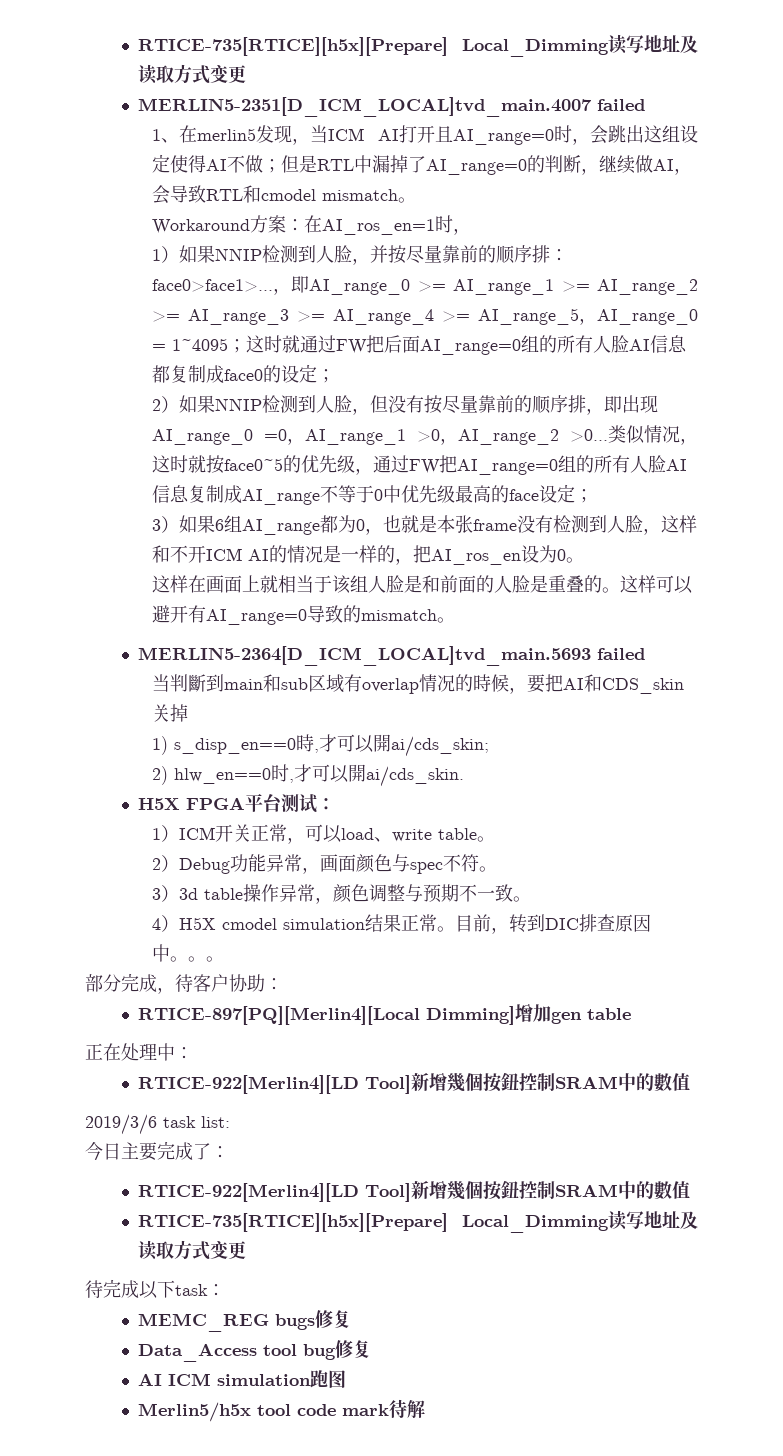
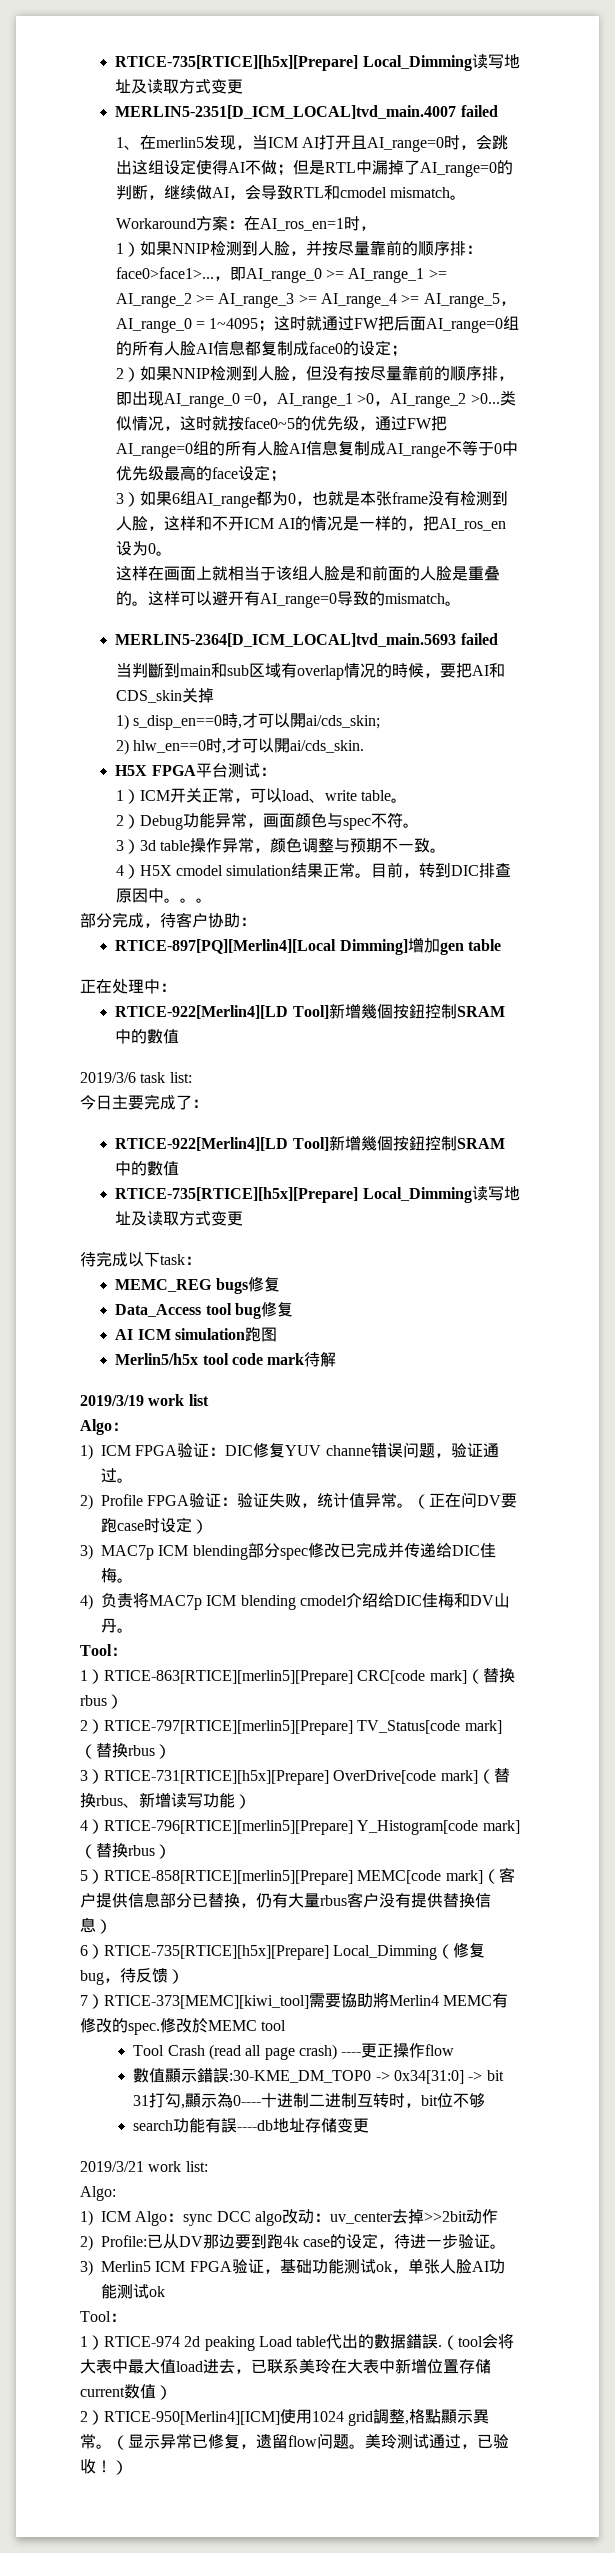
+ 2019/3/19 work list
+ Algo：
+ 1) ICM FPGA验证：DIC修复YUV channe错误问题，验证通过。
+ 2) Profile FPGA验证：验证失败，统计值异常。（正在问DV要跑case时设定）
+ 3) MAC7p ICM blending部分spec修改已完成并传递给DIC佳梅。
+ 4)负责将MAC7p ICM blending cmodel介绍给DIC佳梅和DV山丹。
+ Tool：
+ 1）RTICE-863[RTICE][merlin5][Prepare] CRC[code mark]（替换rbus）
+ 2）RTICE-797[RTICE][merlin5][Prepare] TV_Status[code mark]（替换rbus）
+ 3）RTICE-731[RTICE][h5x][Prepare] OverDrive[code mark]（替换rbus、新增读写功能）
+ 4）RTICE-796[RTICE][merlin5][Prepare] Y_Histogram[code mark]（替换rbus）
+ 5）RTICE-858[RTICE][merlin5][Prepare] MEMC[code mark]（客户提供信息部分已替换，仍有大量rbus客户没有提供替换信息）
+ 6）RTICE-735[RTICE][h5x][Prepare] Local_Dimming（修复bug，待反馈）
+ 7）RTICE-373[MEMC][kiwi_tool]需要協助將Merlin4 MEMC有修改的spec.修改於MEMC tool
+ Tool Crash (read all page crash) ----更正操作flow
+ 數值顯示錯誤:30-KME_DM_TOP0 -> 0x34[31:0] -> bit 31打勾,顯示為0----十进制二进制互转时，bit位不够
+ search功能有誤----db地址存储变更
+ 2019/3/21 work list:
+ Algo:
+ 1) ICM Algo：sync DCC algo改动：uv_center去掉>>2bit动作
+ 2) Profile:已从DV那边要到跑4k case的设定，待进一步验证。
+ 3) Merlin5 ICM FPGA验证，基础功能测试ok，单张人脸AI功能测试ok
+ Tool：
+ 1）RTICE-974 2d peaking Load table代出的數据錯誤.（tool会将大表中最大值load进去，已联系美玲在大表中新增位置存储current数值）
+ 2）RTICE-950[Merlin4][ICM]使用1024 grid調整,格點顯示異常。（显示异常已修复，遗留flow问题。美玲测试通过，已验收！）

